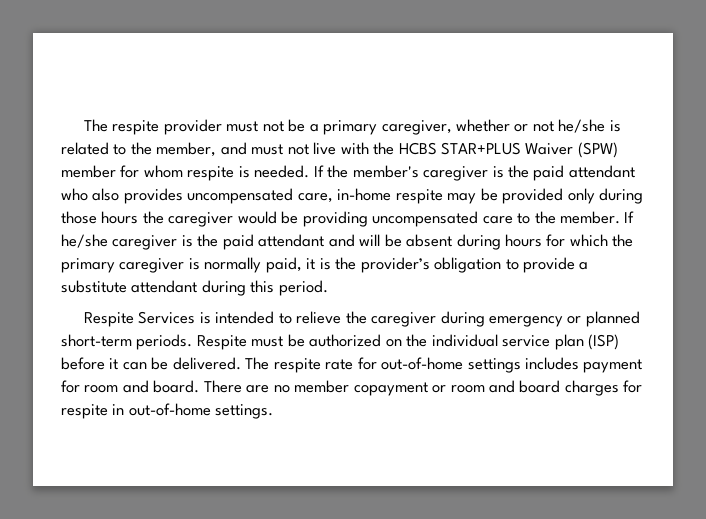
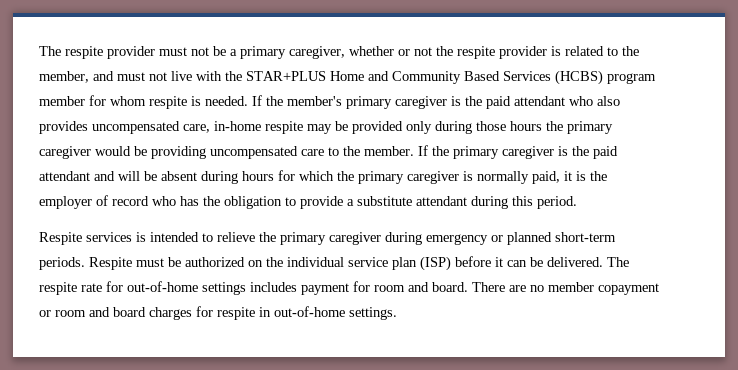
- The respite provider must not be a primary caregiver, whether or not he/she is related to the member, and must not live with the HCBS STAR+PLUS Waiver (SPW) member for whom respite is needed.
+ The respite provider must not be a primary caregiver, whether or not the respite provider is related to the member, and must not live with the STAR+PLUS Home and Community Based Services (HCBS) program member for whom respite is needed.
- If the member's caregiver is the paid attendant who also provides uncompensated care, in-home respite may be provided only during those hours the caregiver would be providing uncompensated care to the member.
+ If the member's primary caregiver is the paid attendant who also provides uncompensated care, in-home respite may be provided only during those hours the primary caregiver would be providing uncompensated care to the member.
- If he/she caregiver is the paid attendant and will be absent during hours for which the primary caregiver is normally paid, it is the provider’s obligation to provide a substitute attendant during this period.
+ If the primary caregiver is the paid attendant and will be absent during hours for which the primary caregiver is normally paid, it is the employer of record who has the obligation to provide a substitute attendant during this period.
- Respite Services is intended to relieve the caregiver during emergency or planned short-term periods.
+ Respite services is intended to relieve the primary caregiver during emergency or planned short-term periods.

